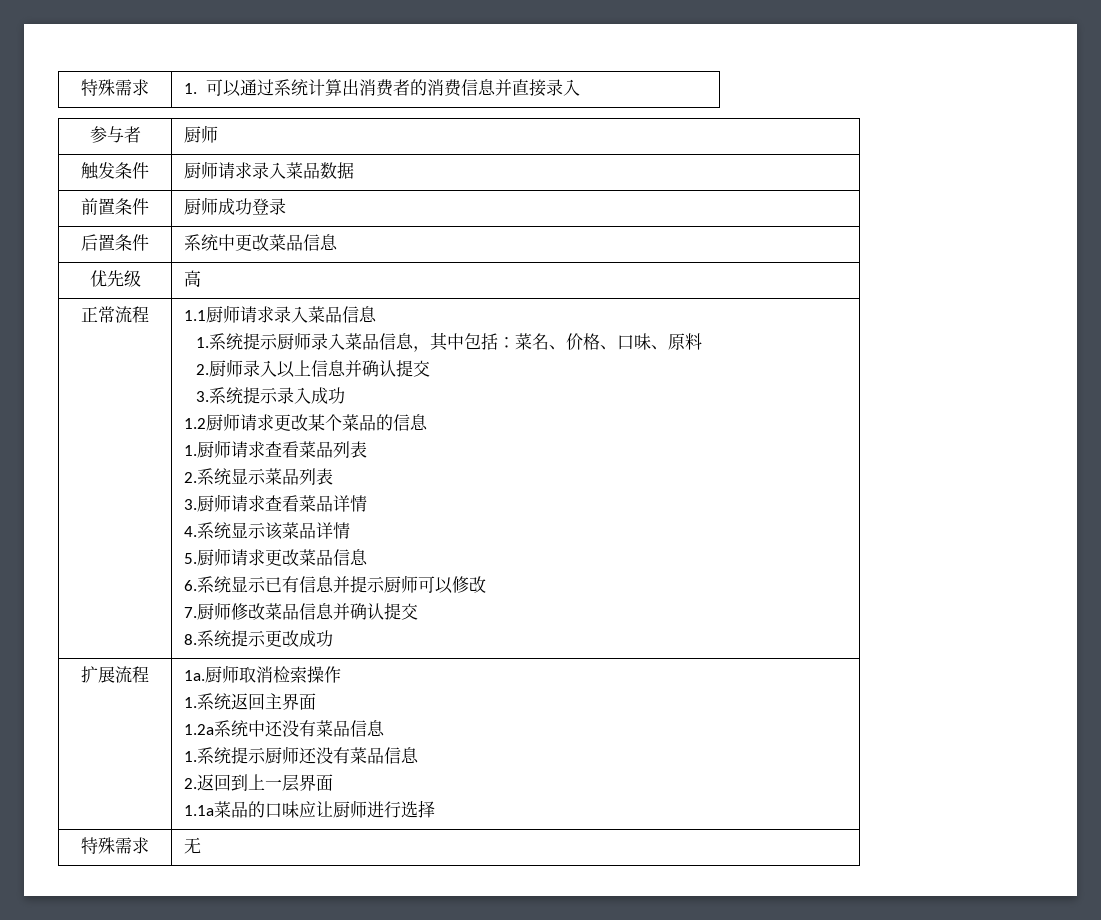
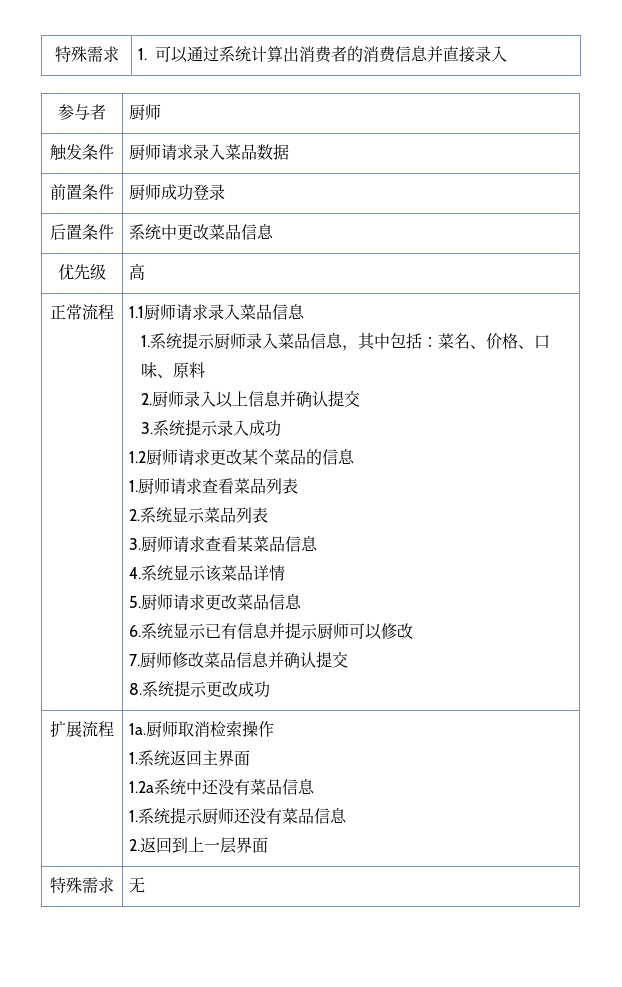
- 3.厨师请求查看菜品详情
+ 3.厨师请求查看某菜品信息
  扩展流程 | 1a.厨师取消检索操作
  1.系统返回主界面
  1.2a系统中还没有菜品信息
  1.系统提示厨师还没有菜品信息
  2.返回到上一层界面
- 1.1a菜品的口味应让厨师进行选择

